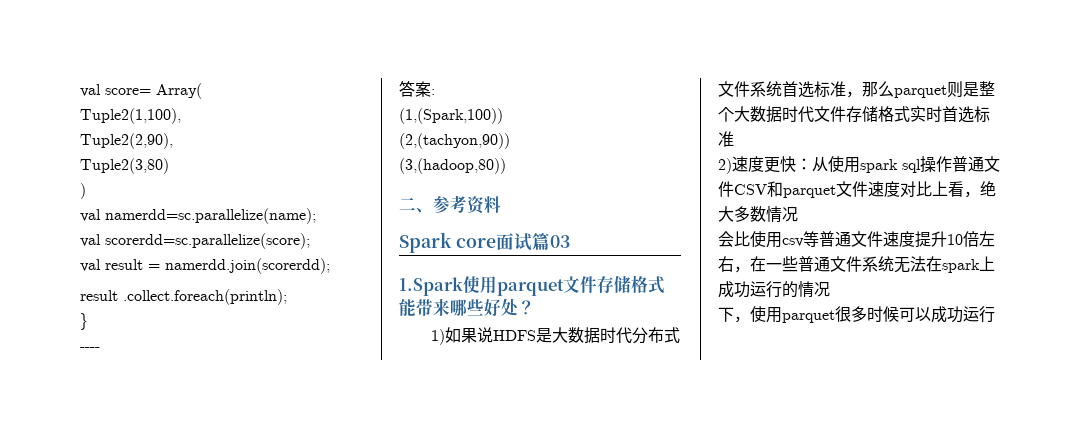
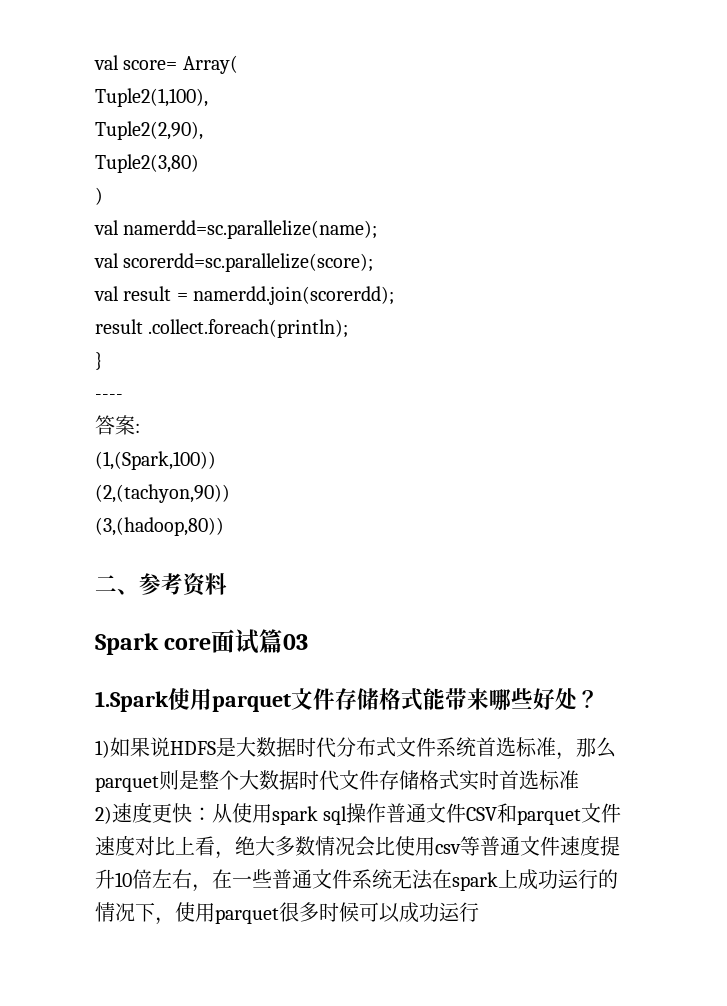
- 2)速度更快：从使用spark sql操作普通文件CSV和parquet文件速度对比上看，绝大多数情况
- 会比使用csv等普通文件速度提升10倍左右，在一些普通文件系统无法在spark上成功运行的情况
- 下，使用parquet很多时候可以成功运行
+ 2)速度更快：从使用spark sql操作普通文件CSV和parquet文件速度对比上看，绝大多数情况会比使用csv等普通文件速度提升10倍左右，在一些普通文件系统无法在spark上成功运行的情况下，使用parquet很多时候可以成功运行

